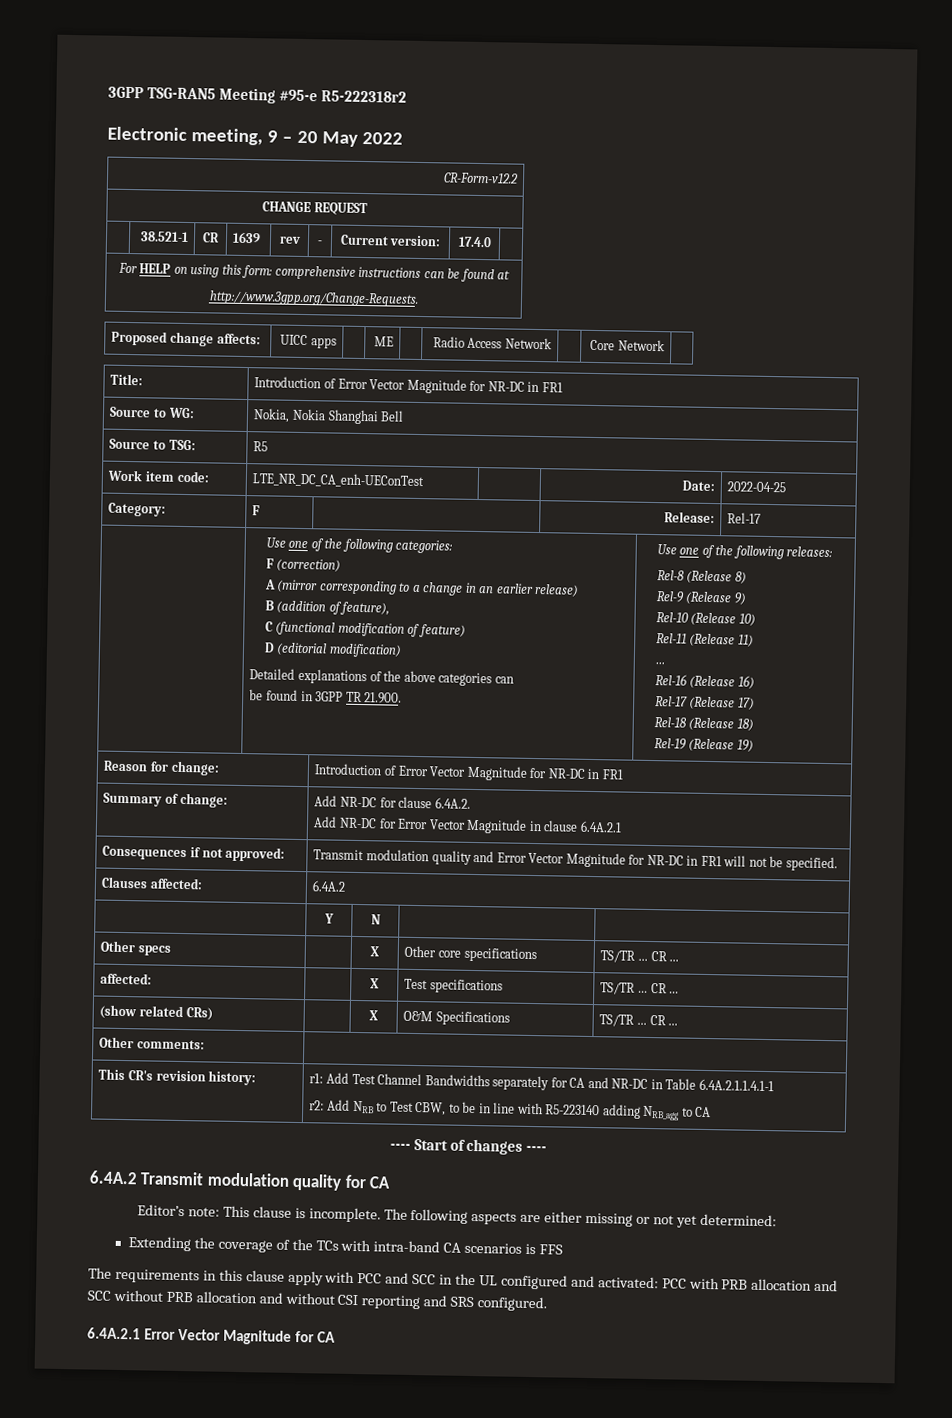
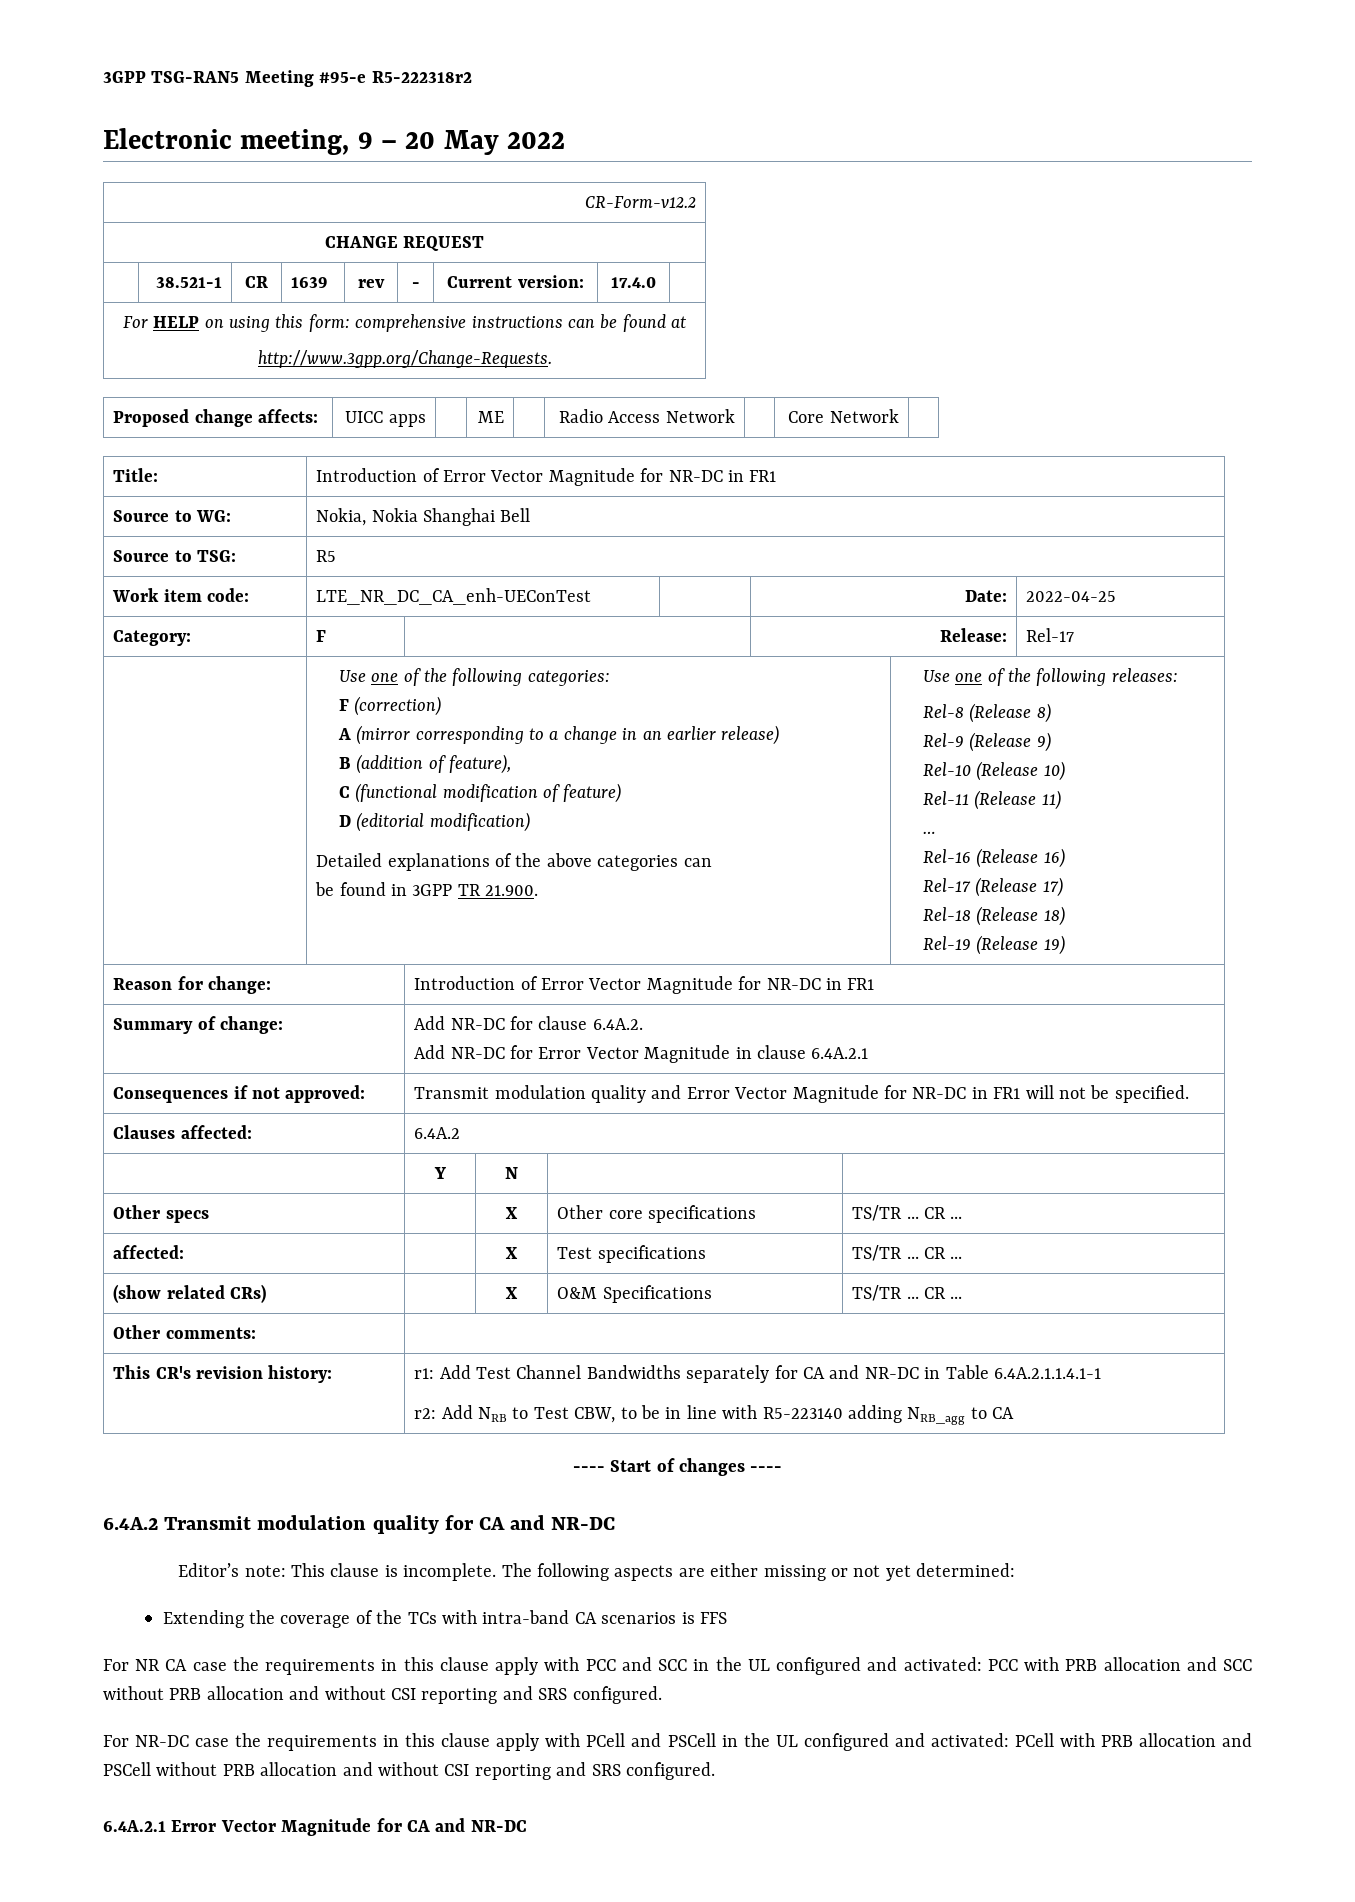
- 6.4A.2 Transmit modulation quality for CA
+ 6.4A.2 Transmit modulation quality for CA and NR-DC
- The requirements in this clause apply with PCC and SCC in the UL configured and activated: PCC with PRB allocation and SCC without PRB allocation and without CSI reporting and SRS configured.
+ For NR CA case the requirements in this clause apply with PCC and SCC in the UL configured and activated: PCC with PRB allocation and SCC without PRB allocation and without CSI reporting and SRS configured.
+ For NR-DC case the requirements in this clause apply with PCell and PSCell in the UL configured and activated: PCell with PRB allocation and PSCell without PRB allocation and without CSI reporting and SRS configured.
- 6.4A.2.1 Error Vector Magnitude for CA
+ 6.4A.2.1 Error Vector Magnitude for CA and NR-DC

